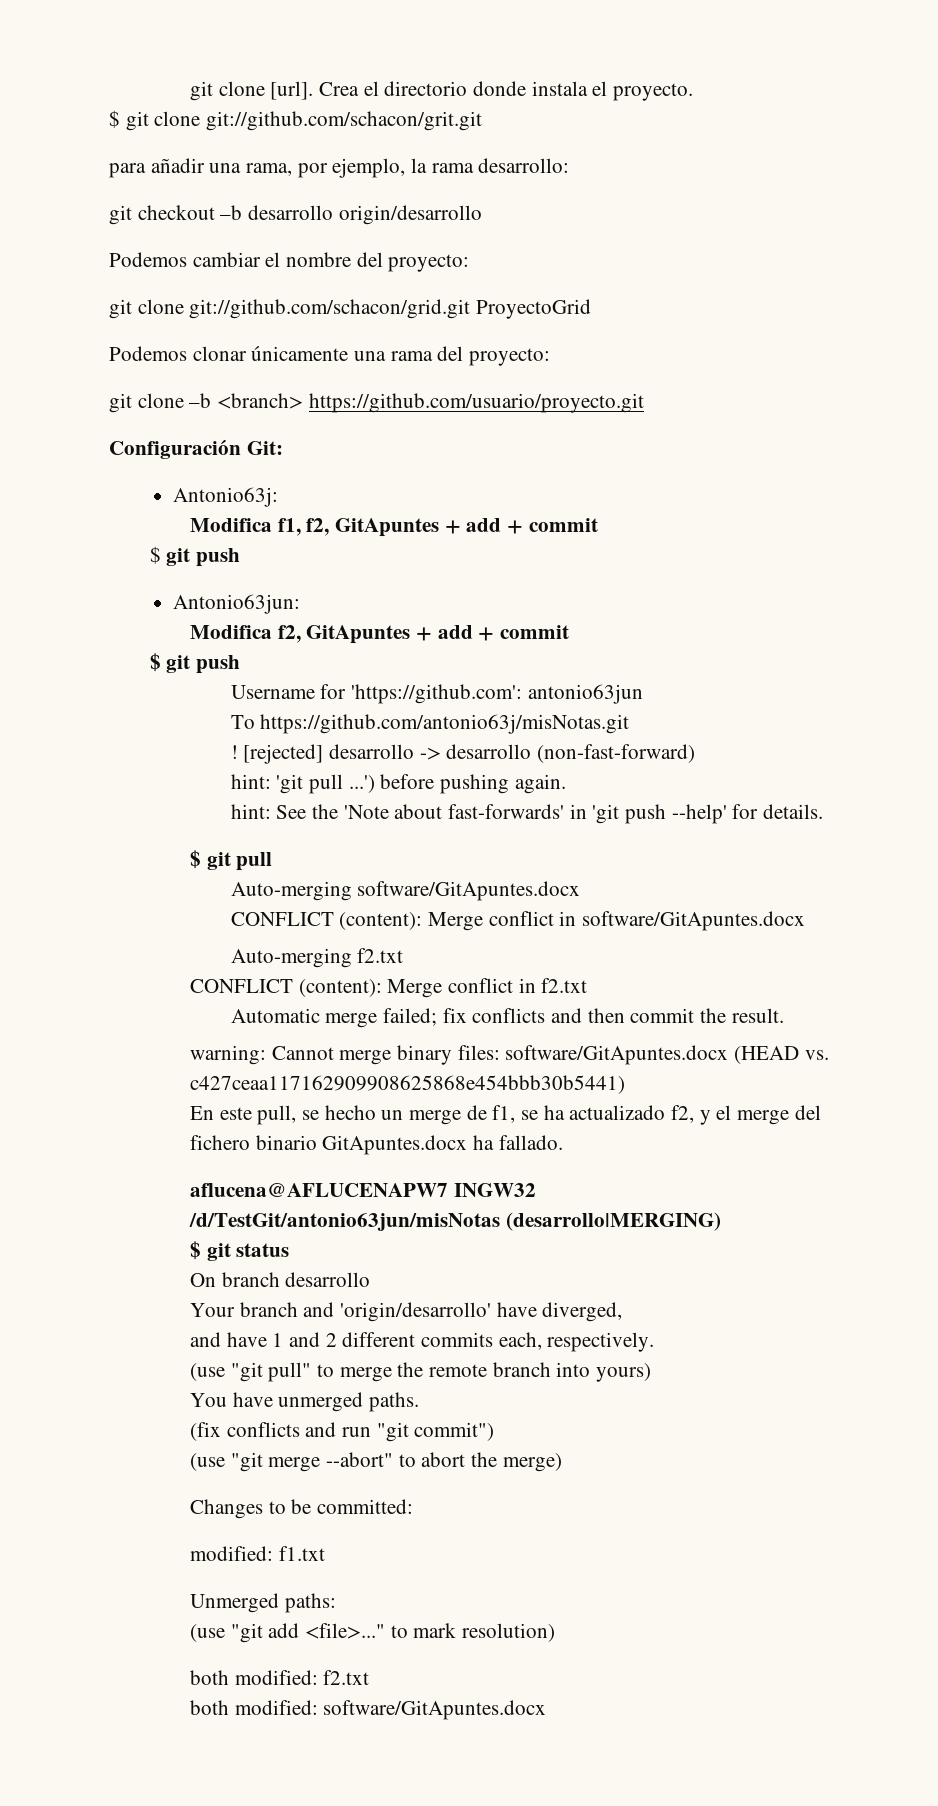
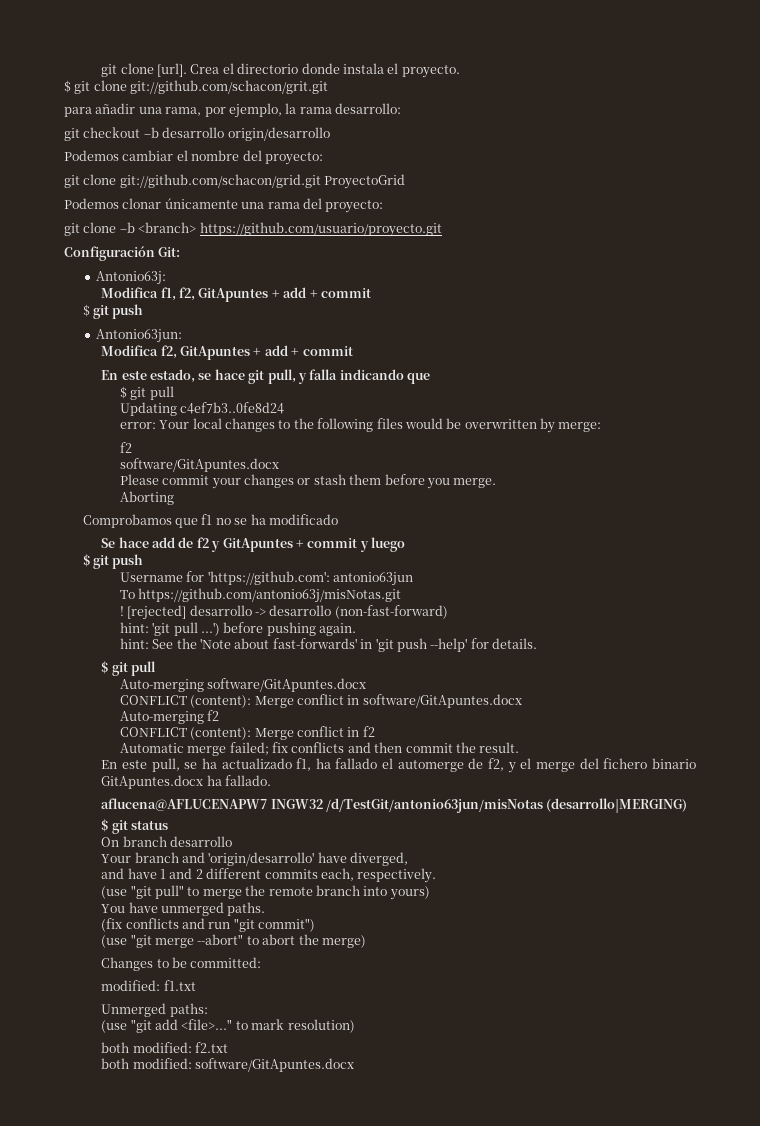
+ En este estado, se hace git pull, y falla indicando que
+ $ git pull
+ Updating c4ef7b3..0fe8d24
+ error: Your local changes to the following files would be overwritten by merge:
+ f2
+ software/GitApuntes.docx
+ Please commit your changes or stash them before you merge.
+ Aborting
+ Comprobamos que f1 no se ha modificado
+ Se hace add de f2 y GitApuntes + commit y luego
- Auto-merging f2.txt
- CONFLICT (content): Merge conflict in f2.txt
+ Auto-merging f2
+ CONFLICT (content): Merge conflict in f2
- warning: Cannot merge binary files: software/GitApuntes.docx (HEAD vs. c427ceaa117162909908625868e454bbb30b5441)
- En este pull, se hecho un merge de f1, se ha actualizado f2, y el merge del fichero binario GitApuntes.docx ha fallado.
+ En este pull, se ha actualizado f1, ha fallado el automerge de f2, y el merge del fichero binario GitApuntes.docx ha fallado.

